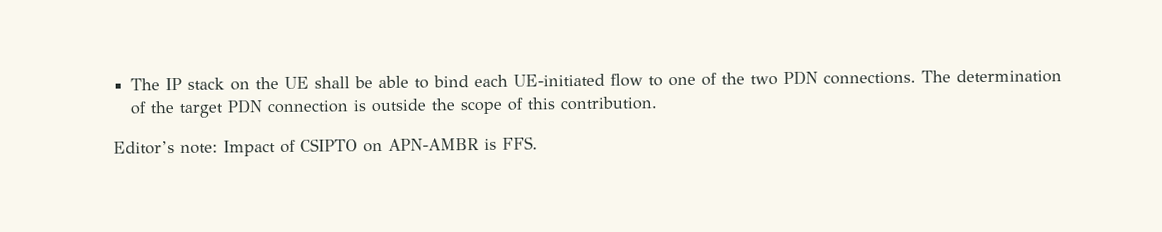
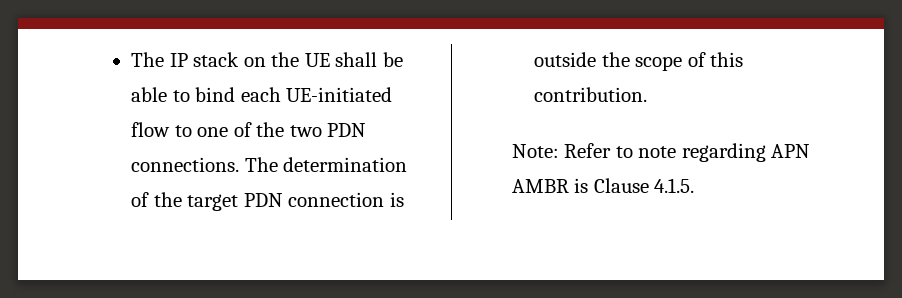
- Editor’s note: Impact of CSIPTO on APN-AMBR is FFS.
+ Note: Refer to note regarding APN AMBR is Clause 4.1.5.

